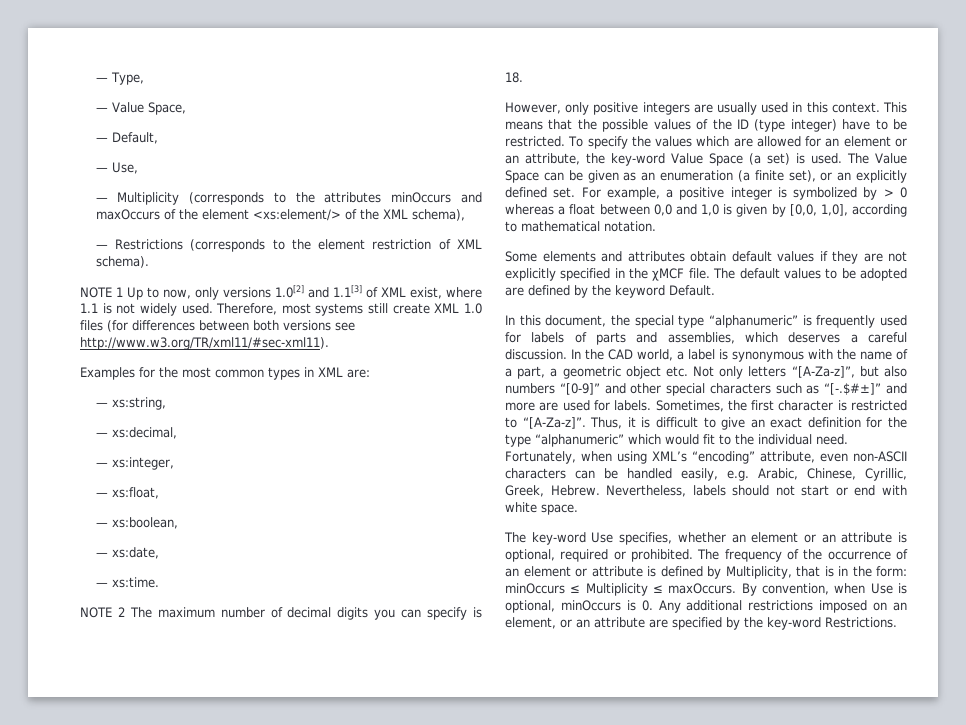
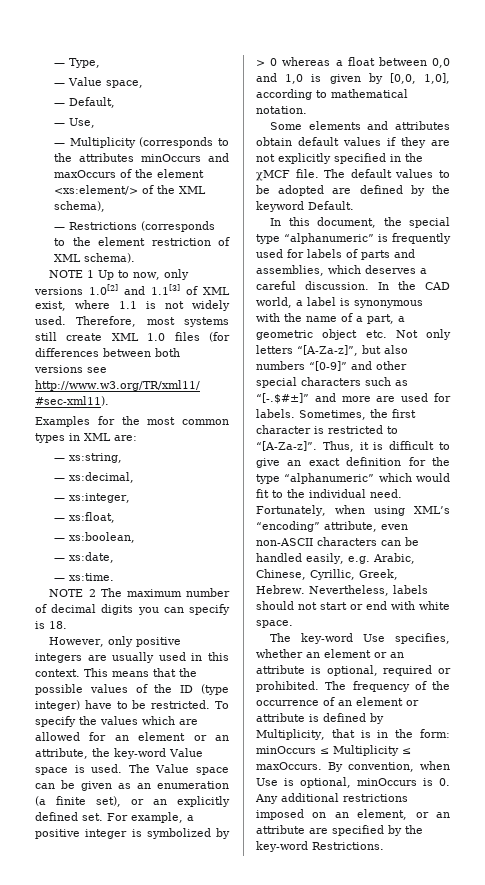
- — Value Space,
+ — Value space,
- To specify the values which are allowed for an element or an attribute, the key-word Value Space (a set) is used.
+ To specify the values which are allowed for an element or an attribute, the key-word Value space is used.
- The Value Space can be given as an enumeration (a finite set), or an explicitly defined set.
+ The Value space can be given as an enumeration (a finite set), or an explicitly defined set.

